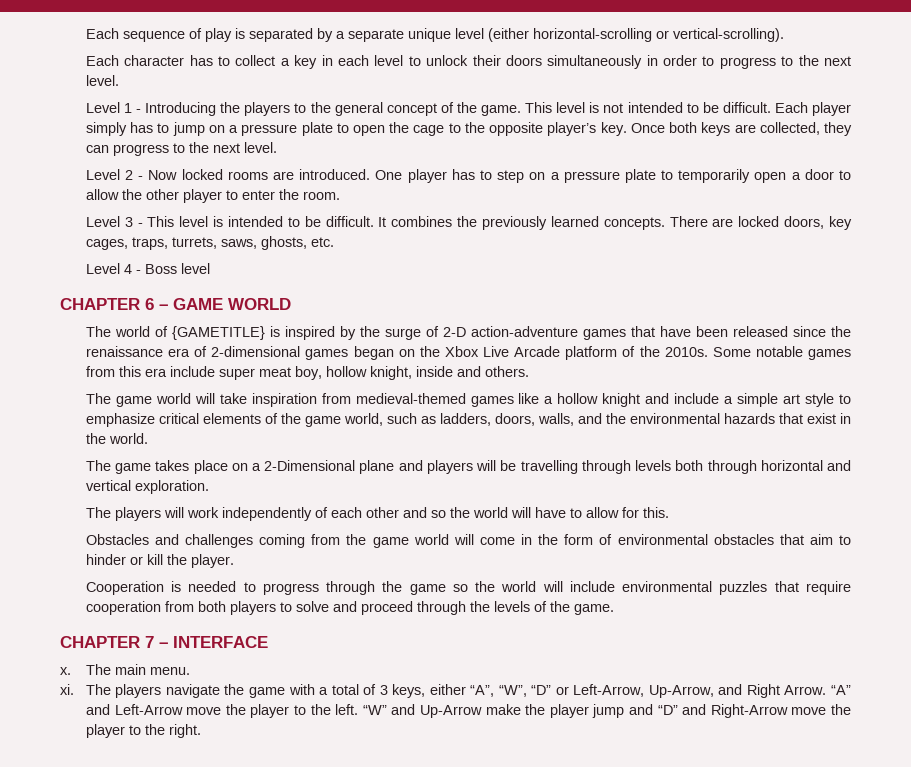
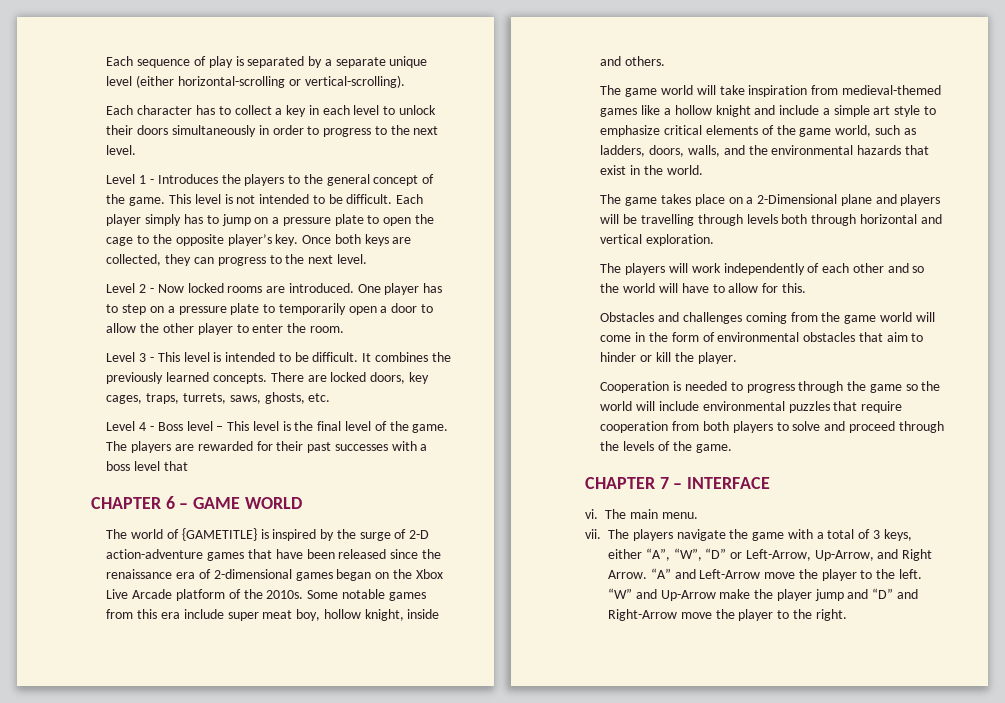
- Level 1 - Introducing the players to the general concept of the game.
+ Level 1 - Introduces the players to the general concept of the game.
- Level 4 - Boss level
+ Level 4 - Boss level – This level is the final level of the game. The players are rewarded for their past successes with a boss level that
- x.
+ vi.
- xi.
+ vii.

